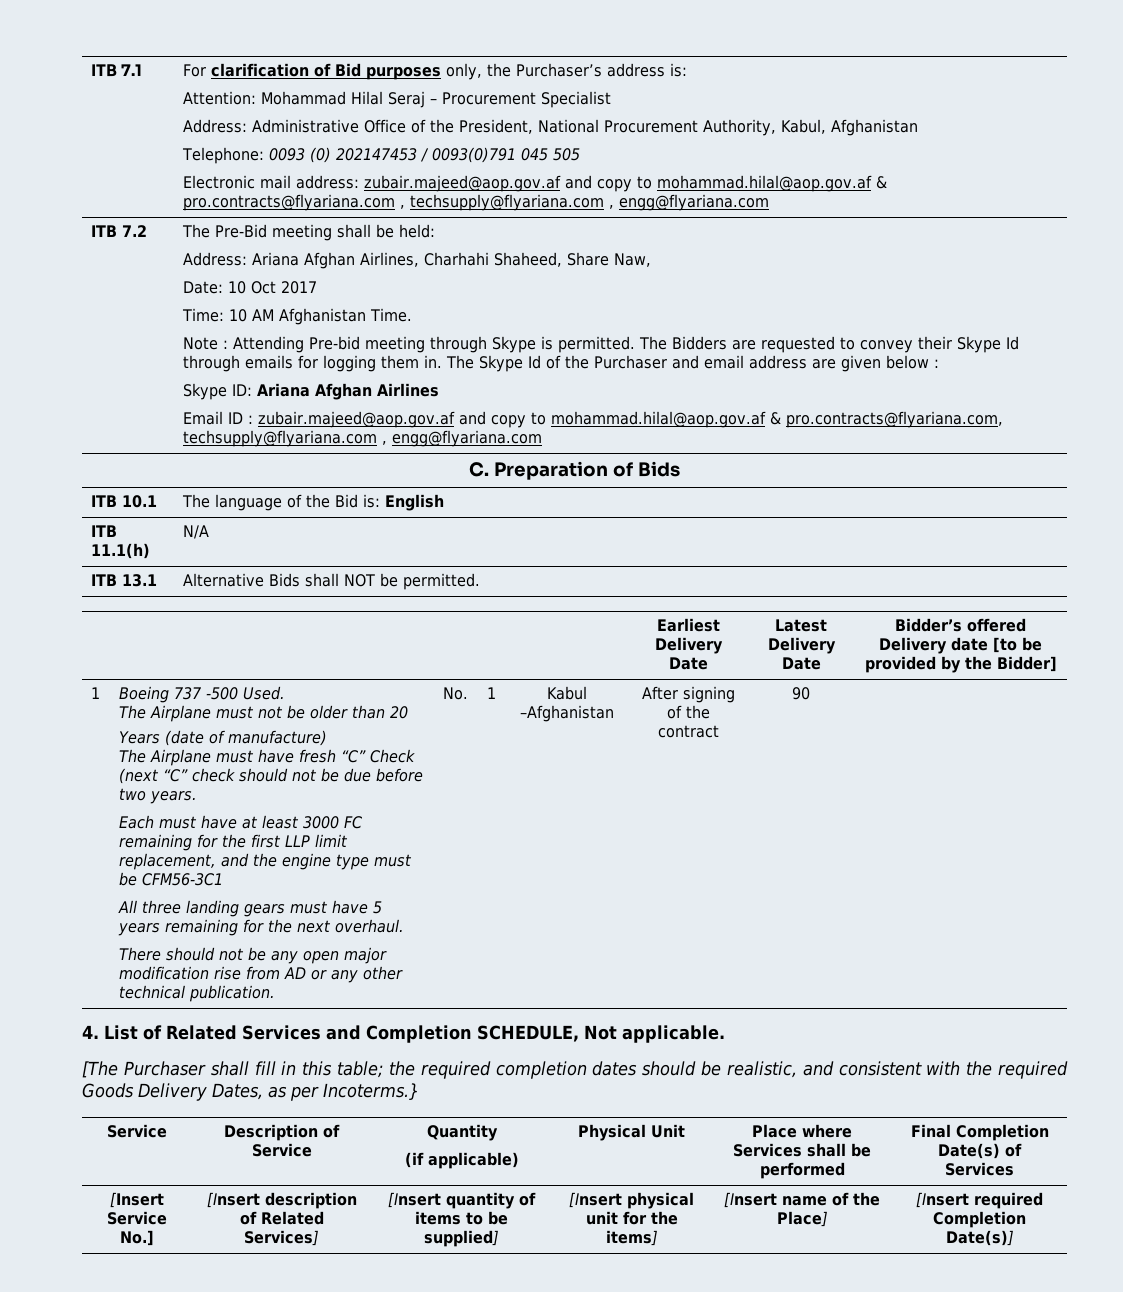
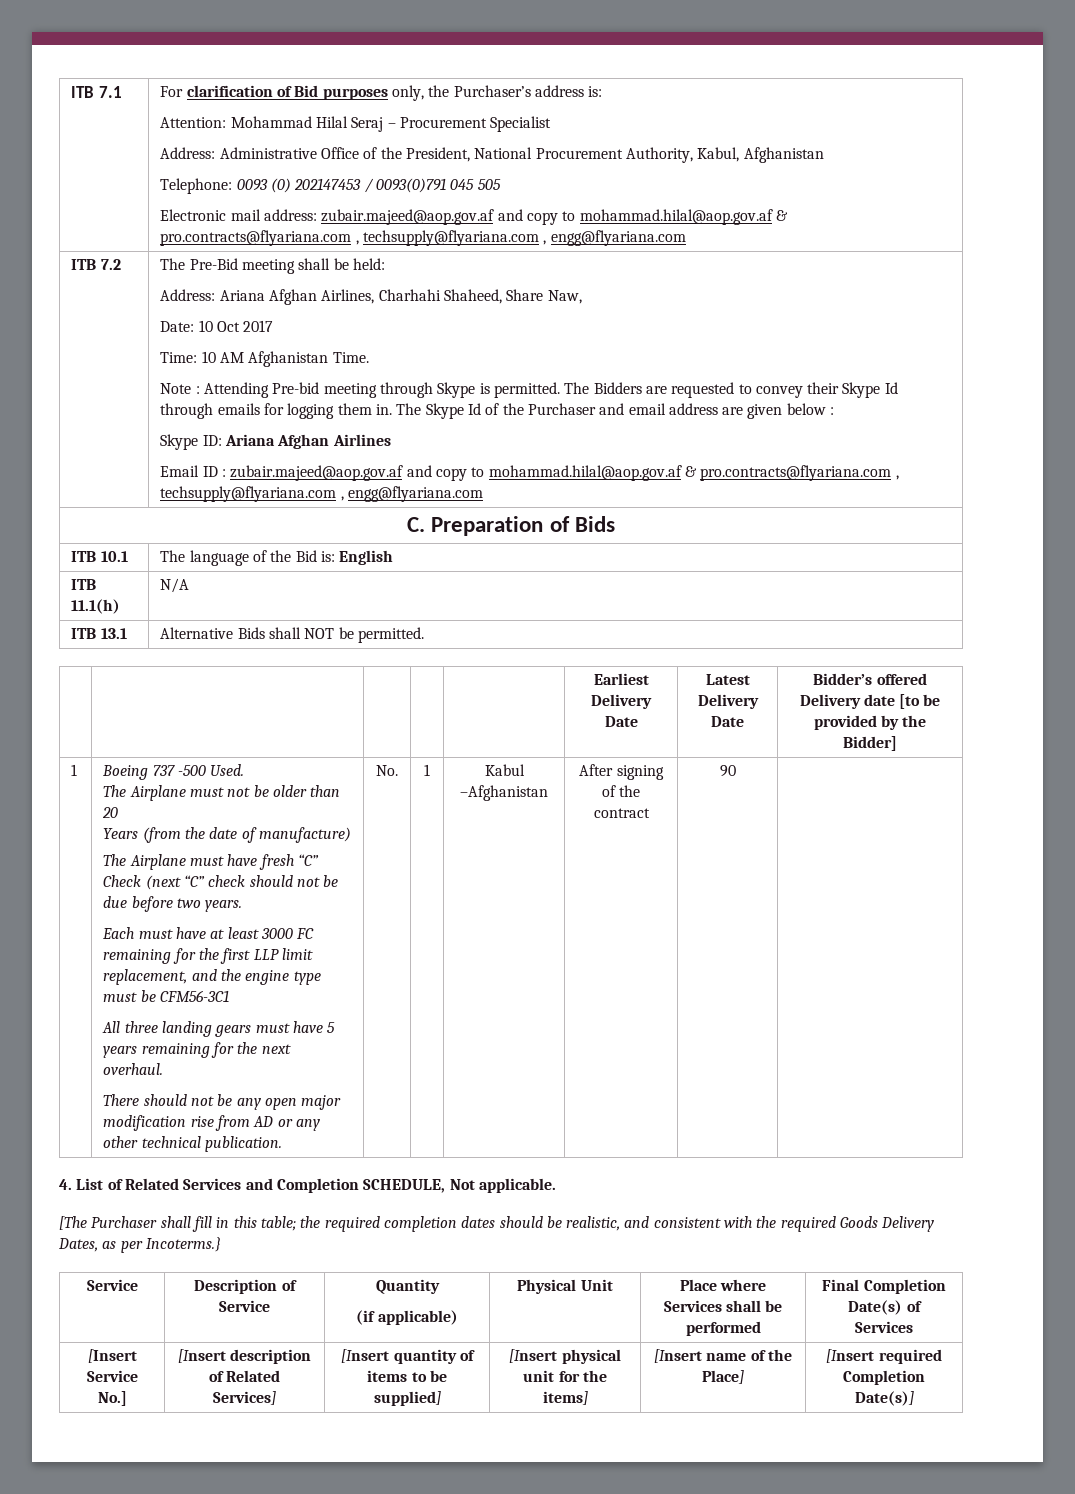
- Email ID : zubair.majeed@aop.gov.af and copy to mohammad.hilal@aop.gov.af & pro.contracts@flyariana.com, techsupply@flyariana.com , engg@flyariana.com
+ Email ID : zubair.majeed@aop.gov.af and copy to mohammad.hilal@aop.gov.af & pro.contracts@flyariana.com , techsupply@flyariana.com , engg@flyariana.com
- Years (date of manufacture)
+ Years (from the date of manufacture)

